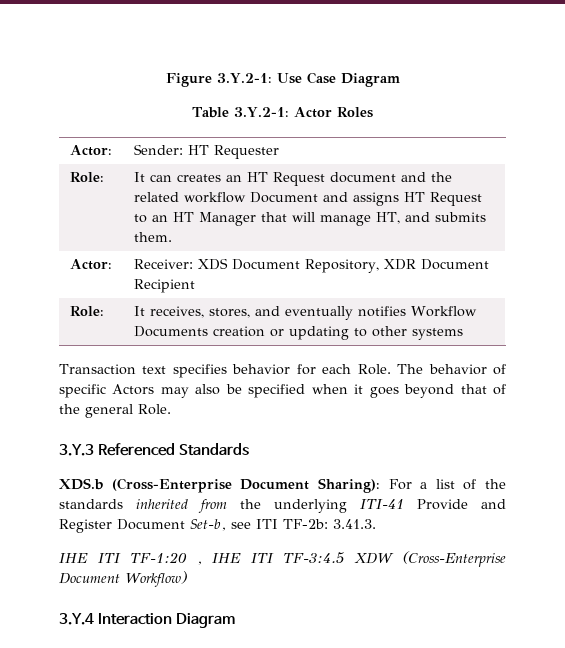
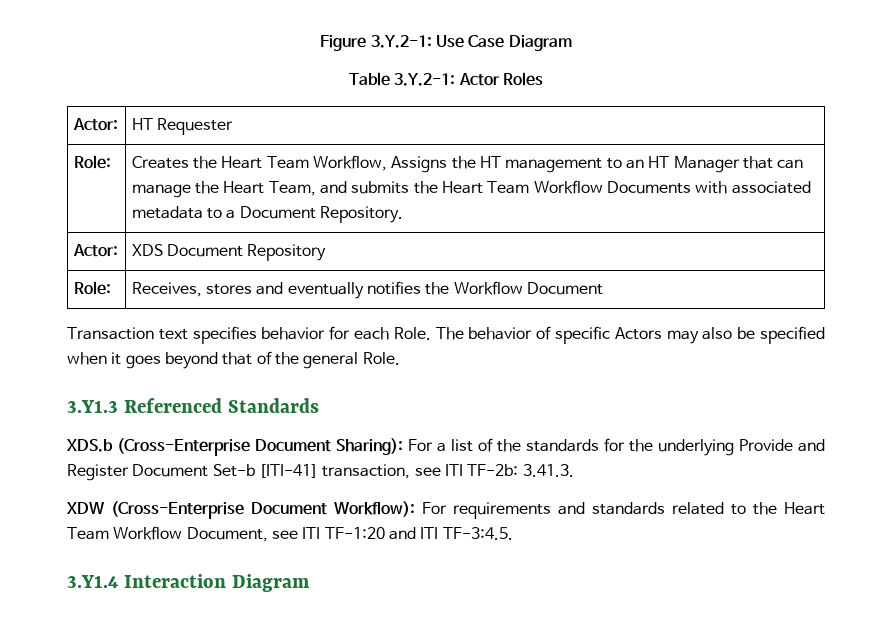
- Actor: | Sender: HT Requester
+ Actor: | HT Requester
- Role: | It can creates an HT Request document and the related workflow Document and assigns HT Request to an HT Manager that will manage HT, and submits them.
- Actor: | Receiver: XDS Document Repository, XDR Document Recipient
- Role: | It receives, stores, and eventually notifies Workflow Documents creation or updating to other systems
+ Role: | Creates the Heart Team Workflow, Assigns the HT management to an HT Manager that can manage the Heart Team, and submits the Heart Team Workflow Documents with associated metadata to a Document Repository.
+ Actor: | XDS Document Repository
+ Role: | Receives, stores and eventually notifies the Workflow Document
- 3.Y.3 Referenced Standards
+ 3.Y1.3 Referenced Standards
- XDS.b (Cross-Enterprise Document Sharing): For a list of the standards inherited from the underlying ITI-41 Provide and Register Document Set-b, see ITI TF-2b: 3.41.3.
+ XDS.b (Cross-Enterprise Document Sharing): For a list of the standards for the underlying Provide and Register Document Set-b [ITI-41] transaction, see ITI TF-2b: 3.41.3.
- IHE ITI TF-1:20 , IHE ITI TF-3:4.5 XDW (Cross-Enterprise Document Workflow)
- 3.Y.4 Interaction Diagram
+ XDW (Cross-Enterprise Document Workflow): For requirements and standards related to the Heart Team Workflow Document, see ITI TF-1:20 and ITI TF-3:4.5.
+ 3.Y1.4 Interaction Diagram

